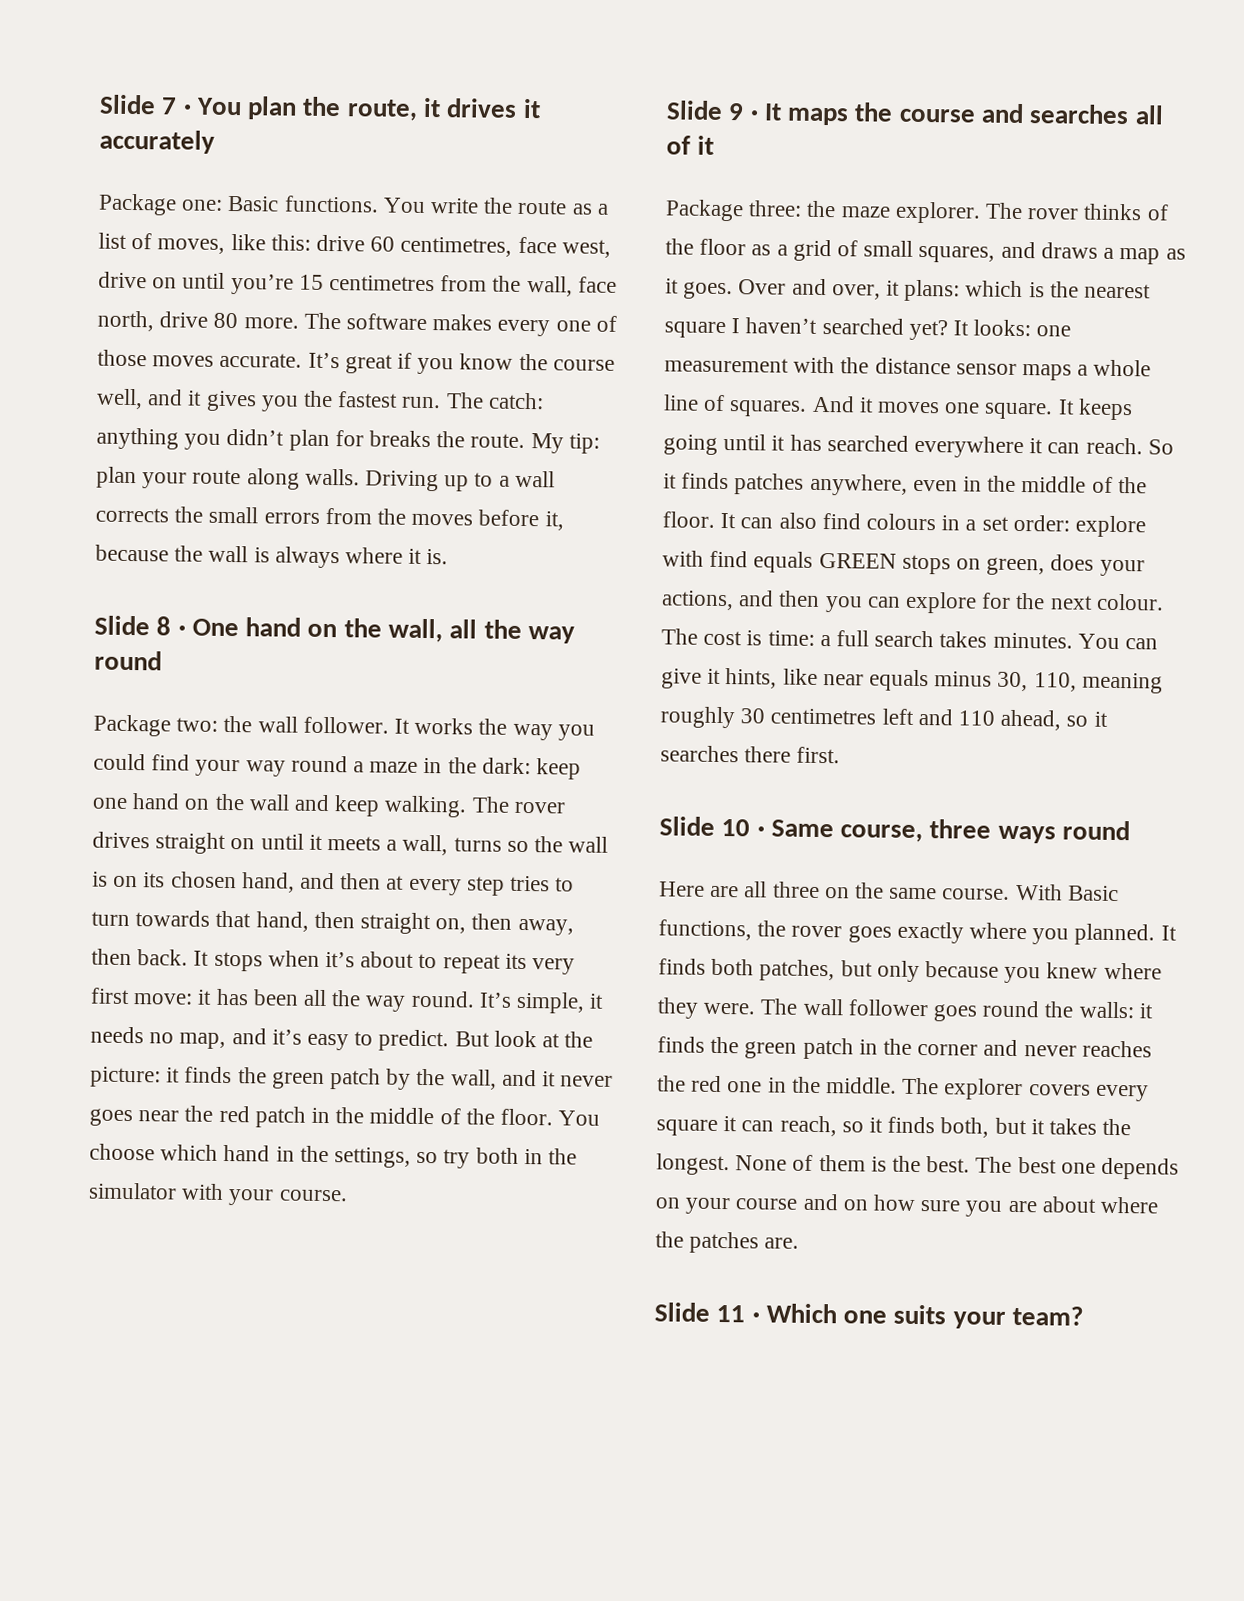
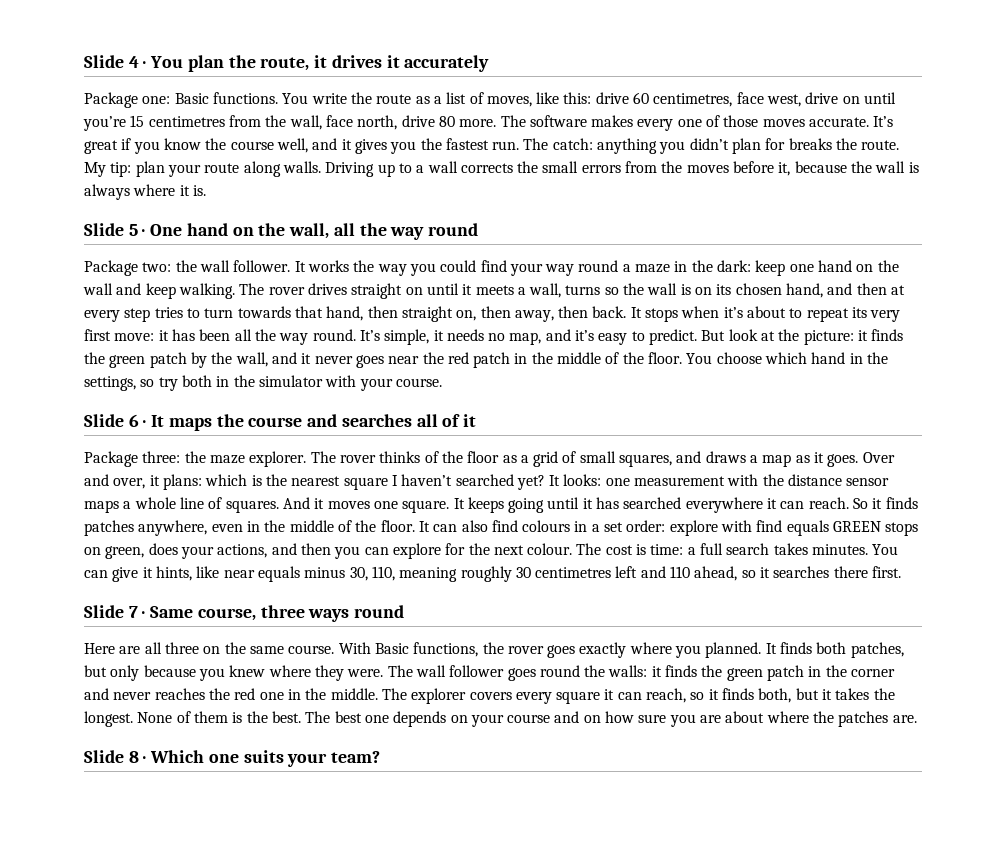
- Slide 7 · You plan the route, it drives it accurately
+ Slide 4 · You plan the route, it drives it accurately
- Slide 8 · One hand on the wall, all the way round
+ Slide 5 · One hand on the wall, all the way round
- Slide 9 · It maps the course and searches all of it
+ Slide 6 · It maps the course and searches all of it
- Slide 10 · Same course, three ways round
+ Slide 7 · Same course, three ways round
- Slide 11 · Which one suits your team?
+ Slide 8 · Which one suits your team?

